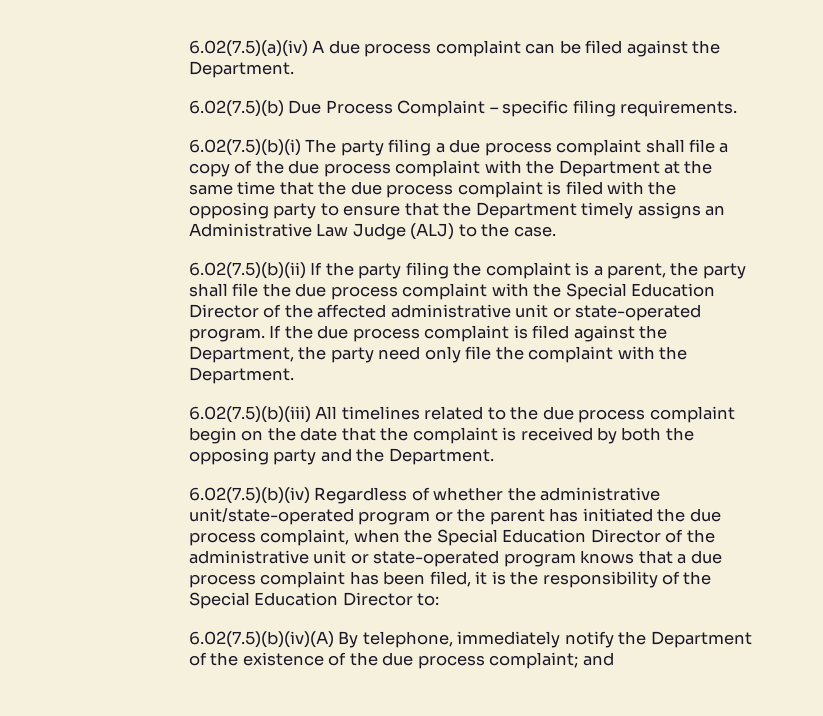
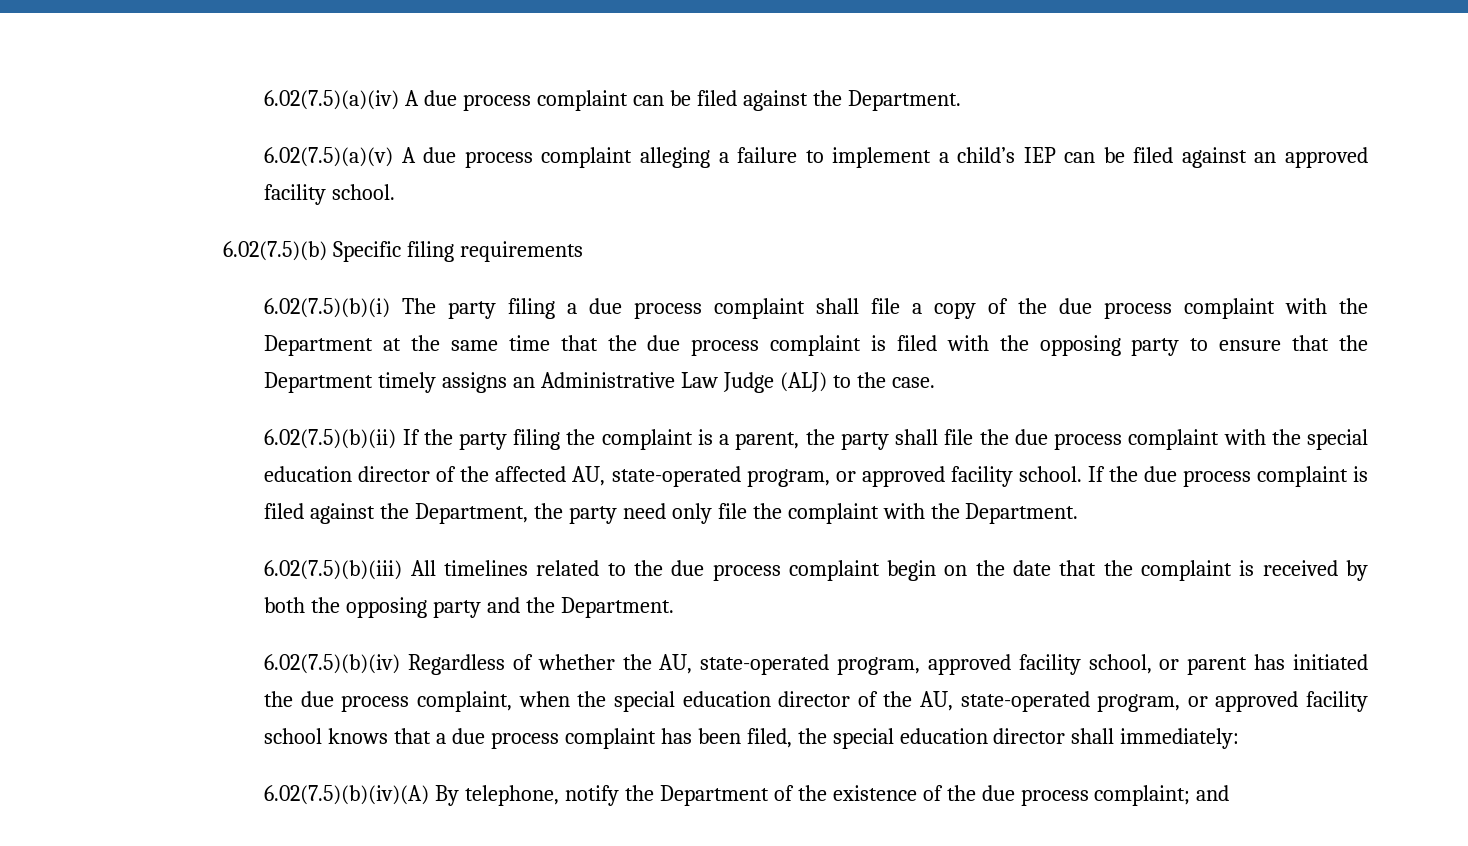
- 6.02(7.5)(b) Due Process Complaint – specific filing requirements.
+ 6.02(7.5)(a)(v) A due process complaint alleging a failure to implement a child’s IEP can be filed against an approved facility school.
+ 6.02(7.5)(b) Specific filing requirements
- 6.02(7.5)(b)(ii) If the party filing the complaint is a parent, the party shall file the due process complaint with the Special Education Director of the affected administrative unit or state-operated program.
+ 6.02(7.5)(b)(ii) If the party filing the complaint is a parent, the party shall file the due process complaint with the special education director of the affected AU, state-operated program, or approved facility school.
- 6.02(7.5)(b)(iv) Regardless of whether the administrative unit/state-operated program or the parent has initiated the due process complaint, when the Special Education Director of the administrative unit or state-operated program knows that a due process complaint has been filed, it is the responsibility of the Special Education Director to:
+ 6.02(7.5)(b)(iv) Regardless of whether the AU, state-operated program, approved facility school, or parent has initiated the due process complaint, when the special education director of the AU, state-operated program, or approved facility school knows that a due process complaint has been filed, the special education director shall immediately:
- 6.02(7.5)(b)(iv)(A) By telephone, immediately notify the Department of the existence of the due process complaint; and
+ 6.02(7.5)(b)(iv)(A) By telephone, notify the Department of the existence of the due process complaint; and

